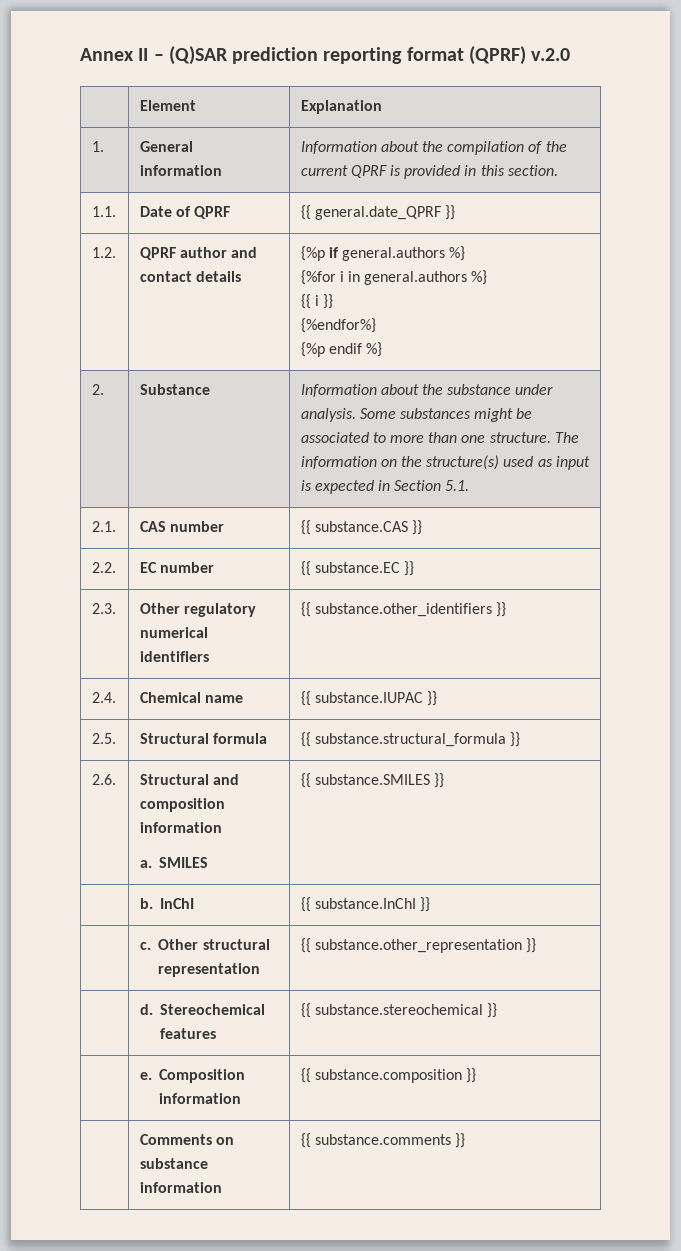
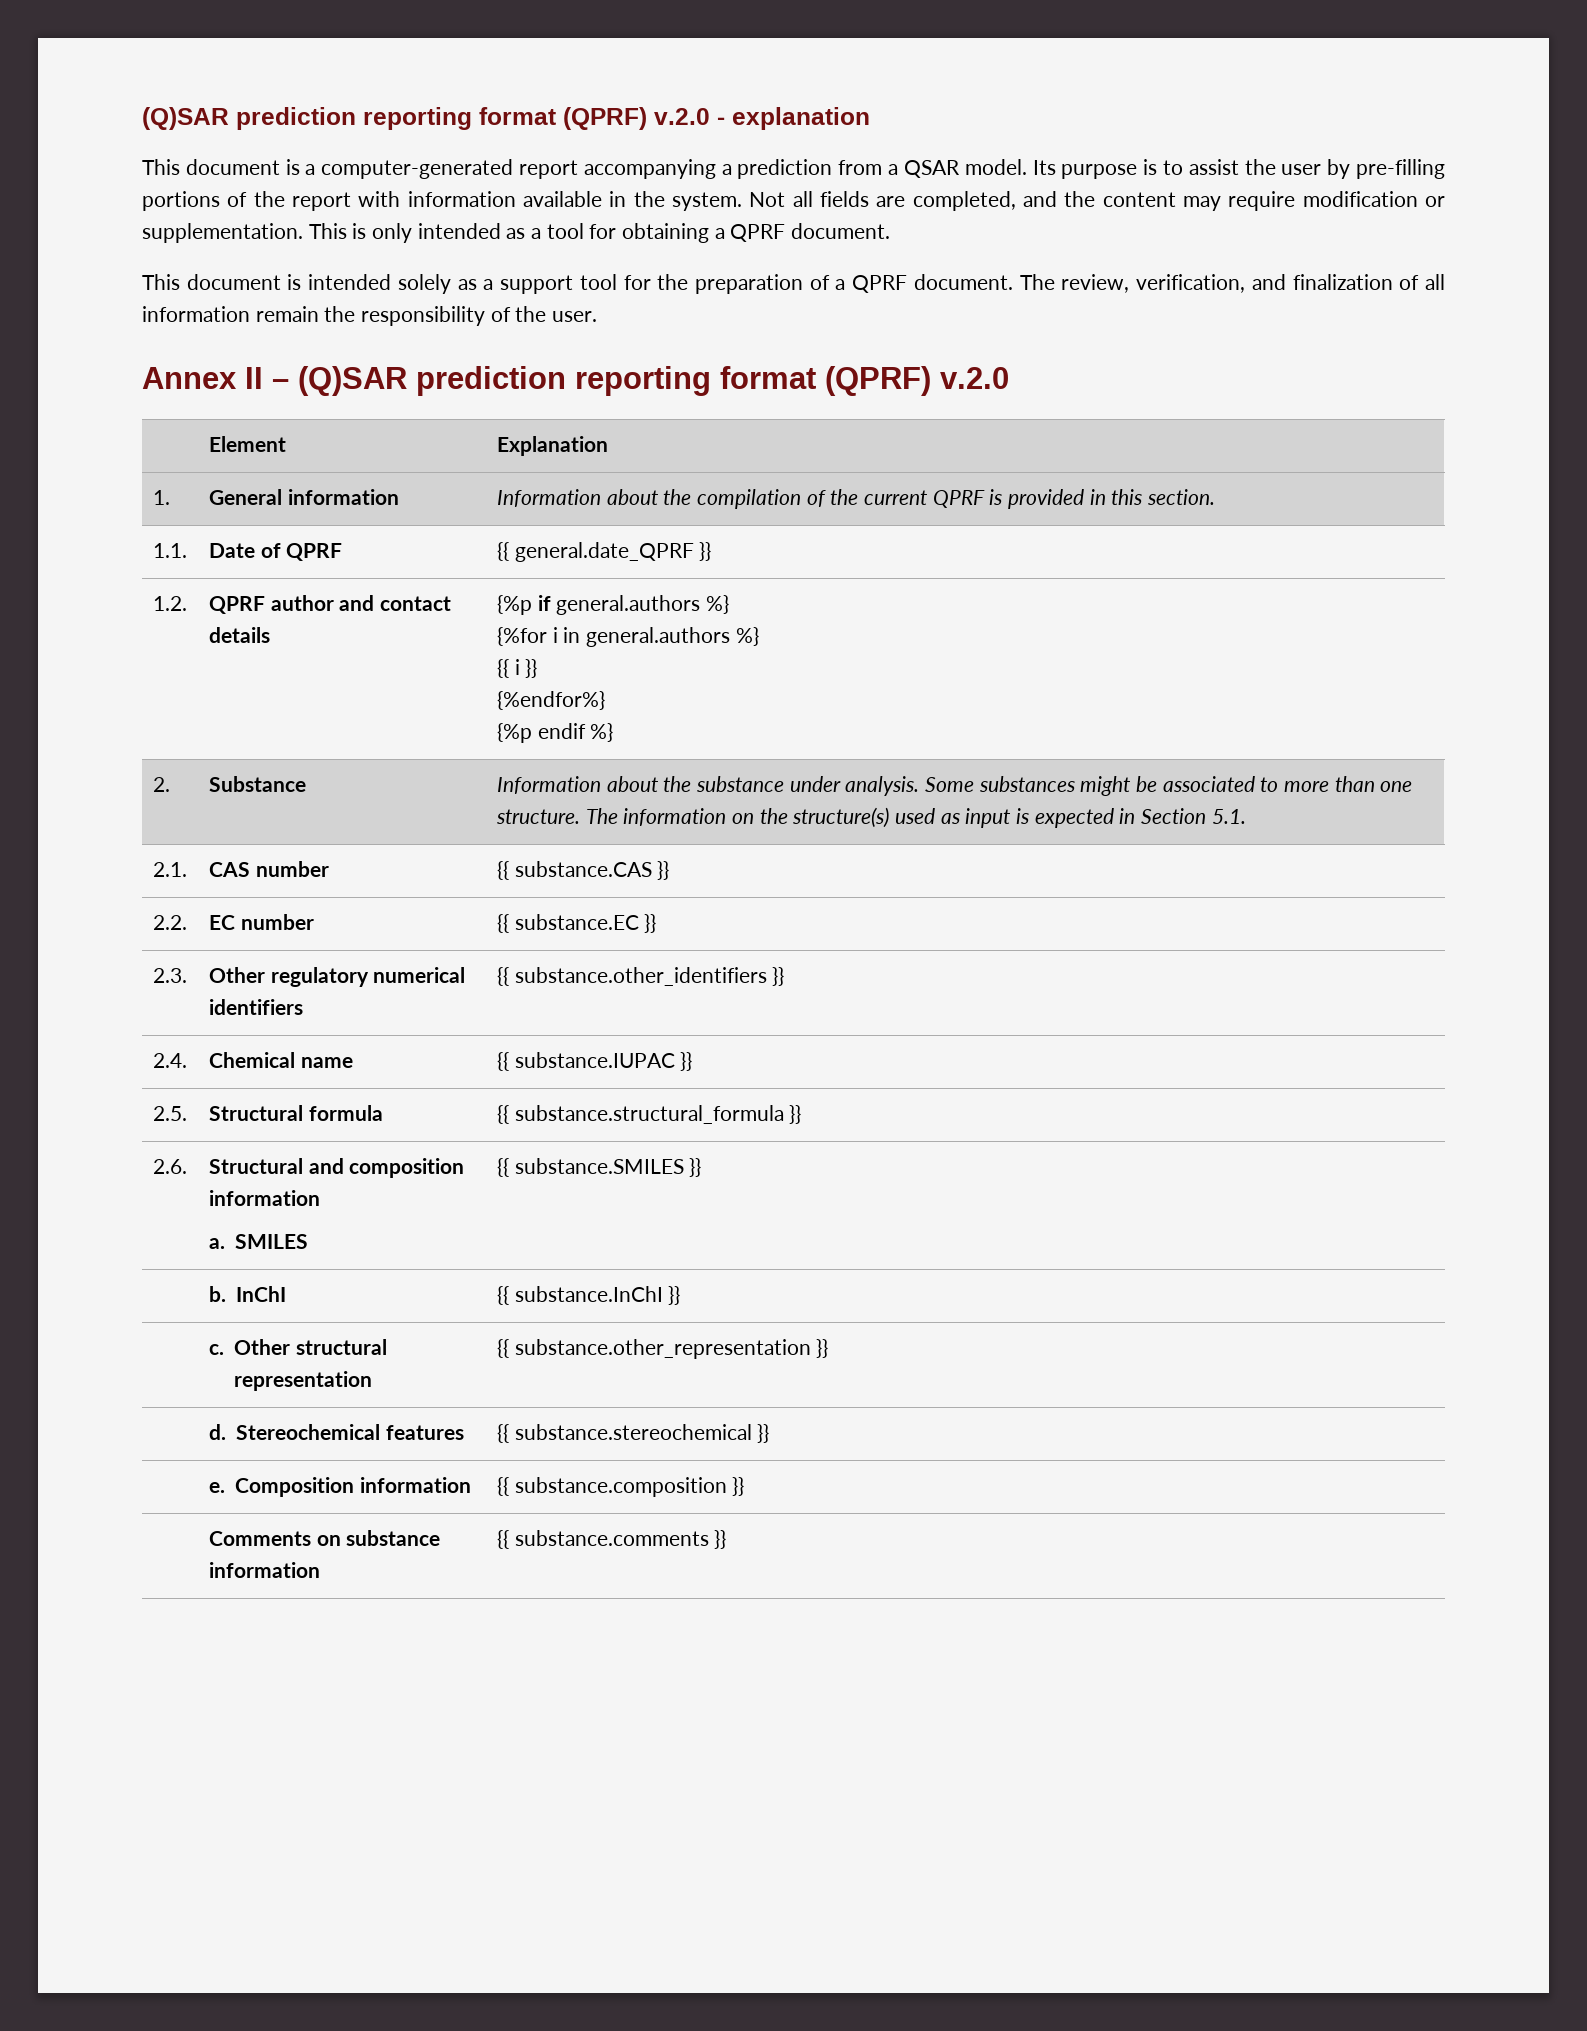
+ (Q)SAR prediction reporting format (QPRF) v.2.0 - explanation
+ This document is a computer-generated report accompanying a prediction from a QSAR model. Its purpose is to assist the user by pre-filling portions of the report with information available in the system. Not all fields are completed, and the content may require modification or supplementation. This is only intended as a tool for obtaining a QPRF document.
+ This document is intended solely as a support tool for the preparation of a QPRF document. The review, verification, and finalization of all information remain the responsibility of the user.

